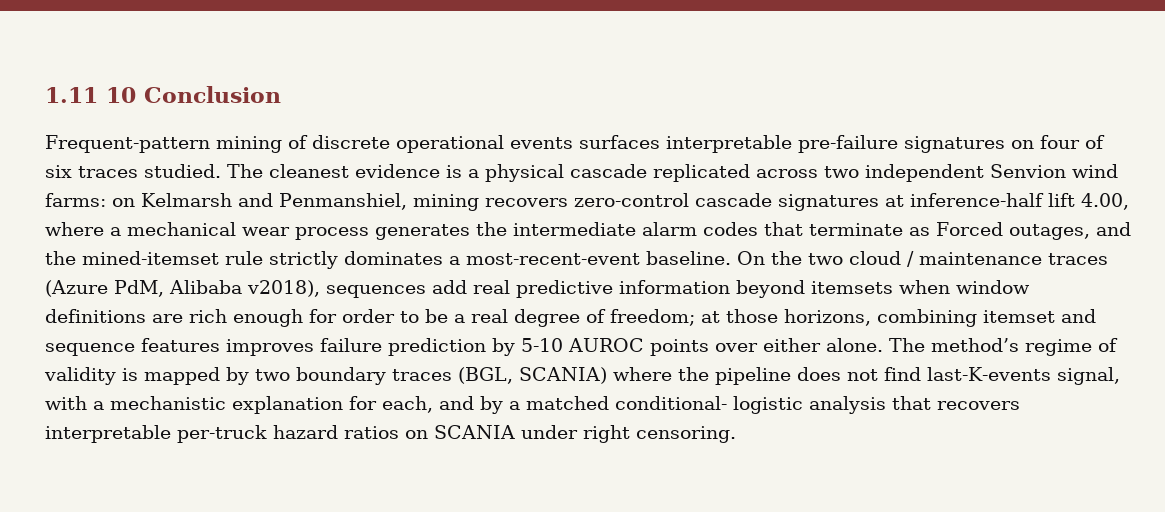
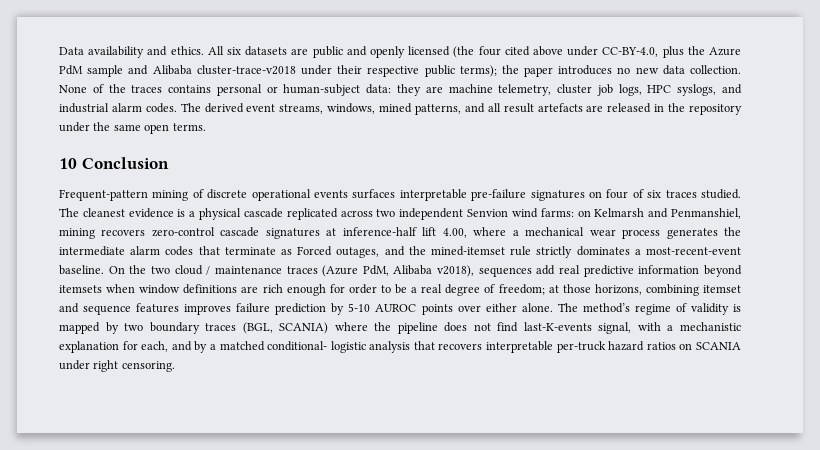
- 1.11 10 Conclusion
+ Data availability and ethics. All six datasets are public and openly licensed (the four cited above under CC-BY-4.0, plus the Azure PdM sample and Alibaba cluster-trace-v2018 under their respective public terms); the paper introduces no new data collection. None of the traces contains personal or human-subject data: they are machine telemetry, cluster job logs, HPC syslogs, and industrial alarm codes. The derived event streams, windows, mined patterns, and all result artefacts are released in the repository under the same open terms.
+ 10 Conclusion

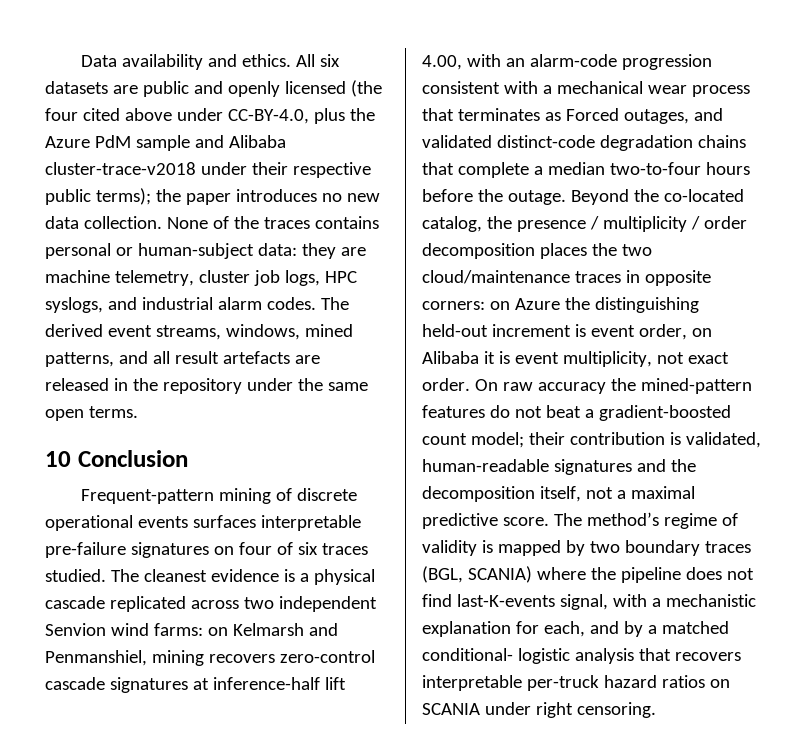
- The cleanest evidence is a physical cascade replicated across two independent Senvion wind farms: on Kelmarsh and Penmanshiel, mining recovers zero-control cascade signatures at inference-half lift 4.00, where a mechanical wear process generates the intermediate alarm codes that terminate as Forced outages, and the mined-itemset rule strictly dominates a most-recent-event baseline. On the two cloud / maintenance traces (Azure PdM, Alibaba v2018), sequences add real predictive information beyond itemsets when window definitions are rich enough for order to be a real degree of freedom; at those horizons, combining itemset and sequence features improves failure prediction by 5-10 AUROC points over either alone.
+ The cleanest evidence is a physical cascade replicated across two independent Senvion wind farms: on Kelmarsh and Penmanshiel, mining recovers zero-control cascade signatures at inference-half lift 4.00, with an alarm-code progression consistent with a mechanical wear process that terminates as Forced outages, and validated distinct-code degradation chains that complete a median two-to-four hours before the outage. Beyond the co-located catalog, the presence / multiplicity / order decomposition places the two cloud/maintenance traces in opposite corners: on Azure the distinguishing held-out increment is event order, on Alibaba it is event multiplicity, not exact order. On raw accuracy the mined-pattern features do not beat a gradient-boosted count model; their contribution is validated, human-readable signatures and the decomposition itself, not a maximal predictive score.

